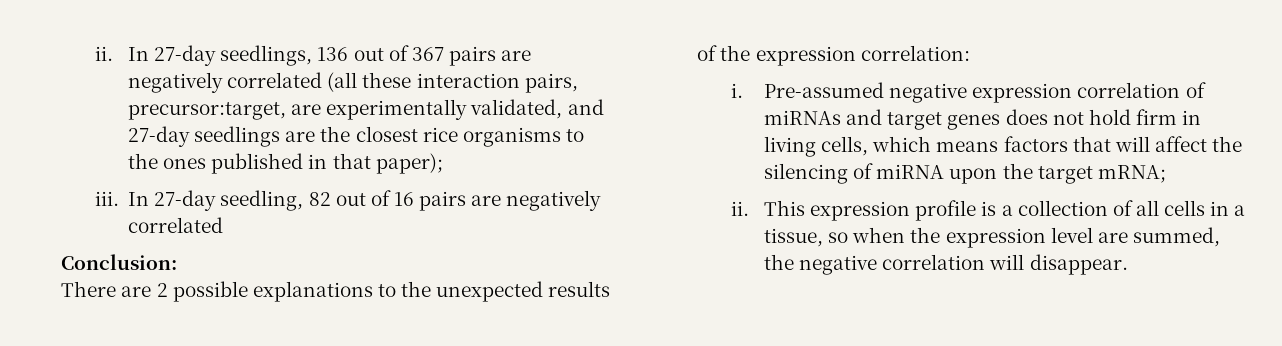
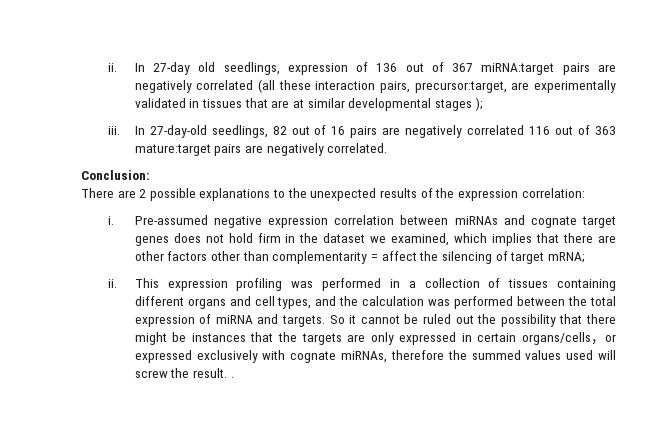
- In 27-day seedlings, 136 out of 367 pairs are negatively correlated (all these interaction pairs, precursor:target, are experimentally validated, and 27-day seedlings are the closest rice organisms to the ones published in that paper);
+ In 27-day old seedlings, expression of 136 out of 367 miRNA:target pairs are negatively correlated (all these interaction pairs, precursor:target, are experimentally validated in tissues that are at similar developmental stages );
- In 27-day seedling, 82 out of 16 pairs are negatively correlated
+ In 27-day-old seedlings, 82 out of 16 pairs are negatively correlated 116 out of 363 mature:target pairs are negatively correlated.
- Pre-assumed negative expression correlation of miRNAs and target genes does not hold firm in living cells, which means factors that will affect the silencing of miRNA upon the target mRNA;
+ Pre-assumed negative expression correlation between miRNAs and cognate target genes does not hold firm in the dataset we examined, which implies that there are other factors other than complementarity = affect the silencing of target mRNA;
- This expression profile is a collection of all cells in a tissue, so when the expression level are summed, the negative correlation will disappear.
+ This expression profiling was performed in a collection of tissues containing different organs and cell types, and the calculation was performed between the total expression of miRNA and targets. So it cannot be ruled out the possibility that there might be instances that the targets are only expressed in certain organs/cells，or expressed exclusively with cognate miRNAs, therefore the summed values used will screw the result. .

